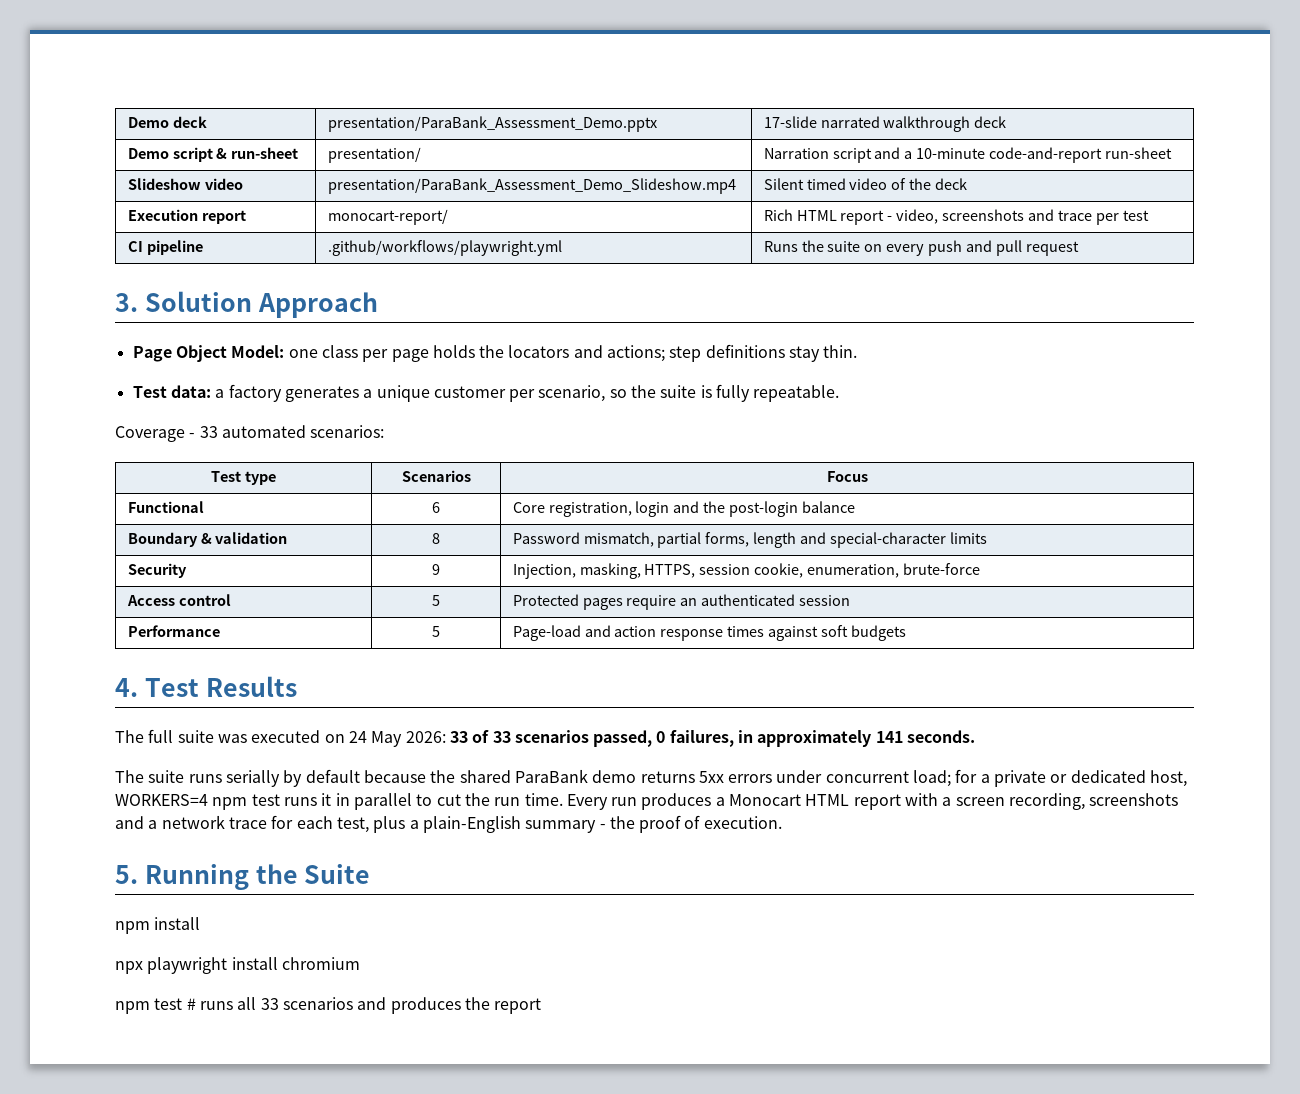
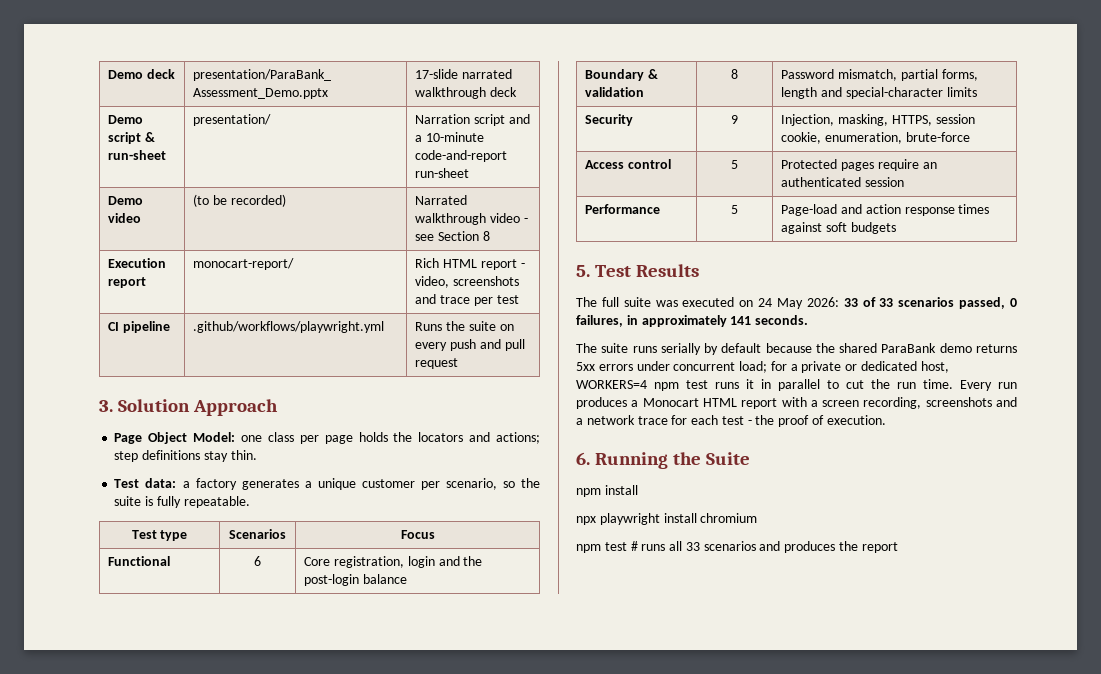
- Slideshow video | presentation/ParaBank_Assessment_Demo_Slideshow.mp4 | Silent timed video of the deck
+ Demo video | (to be recorded) | Narrated walkthrough video - see Section 8
- Coverage - 33 automated scenarios:
- 4. Test Results
+ 5. Test Results
- Every run produces a Monocart HTML report with a screen recording, screenshots and a network trace for each test, plus a plain-English summary - the proof of execution.
+ Every run produces a Monocart HTML report with a screen recording, screenshots and a network trace for each test - the proof of execution.
- 5. Running the Suite
+ 6. Running the Suite

